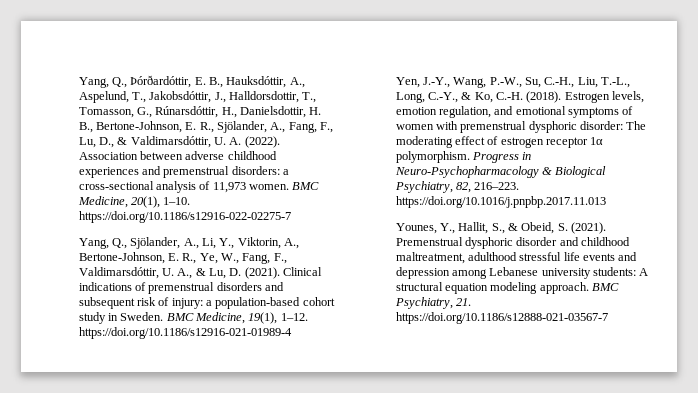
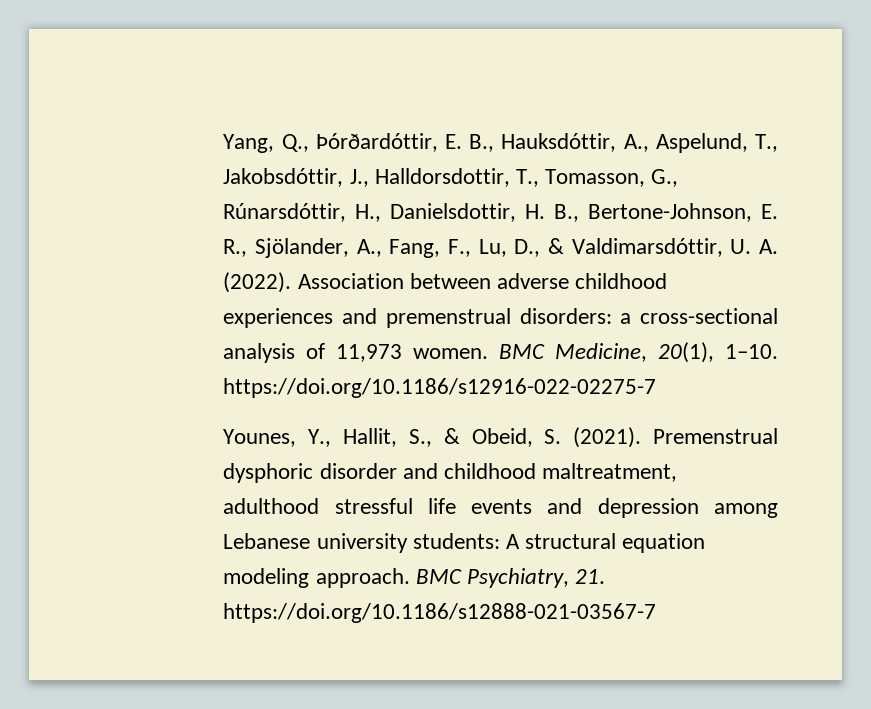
- Yang, Q., Sjölander, A., Li, Y., Viktorin, A., Bertone-Johnson, E. R., Ye, W., Fang, F., Valdimarsdóttir, U. A., & Lu, D. (2021). Clinical indications of premenstrual disorders and subsequent risk of injury: a population-based cohort study in Sweden. BMC Medicine, 19(1), 1–12. https://doi.org/10.1186/s12916-021-01989-4
- Yen, J.-Y., Wang, P.-W., Su, C.-H., Liu, T.-L., Long, C.-Y., & Ko, C.-H. (2018). Estrogen levels, emotion regulation, and emotional symptoms of women with premenstrual dysphoric disorder: The moderating effect of estrogen receptor 1α polymorphism. Progress in Neuro-Psychopharmacology & Biological Psychiatry, 82, 216–223. https://doi.org/10.1016/j.pnpbp.2017.11.013

